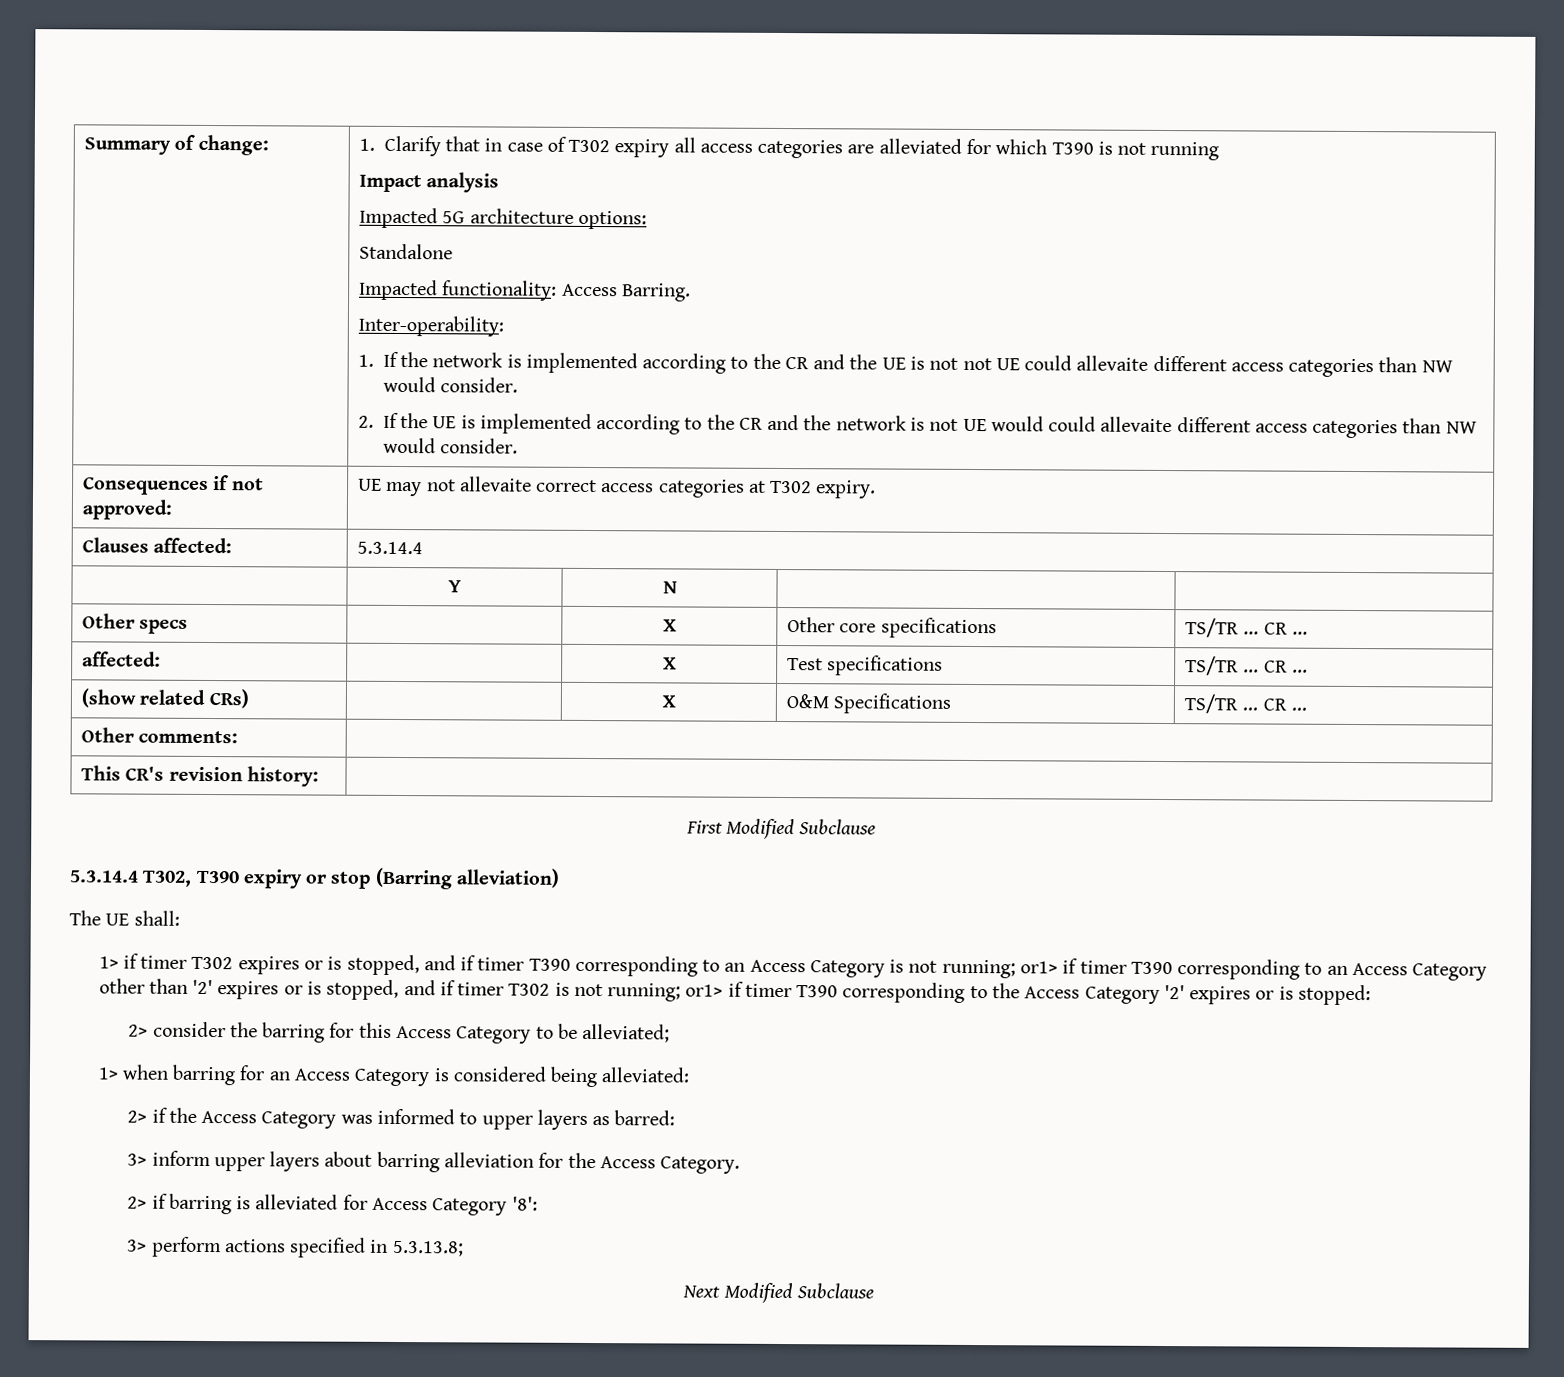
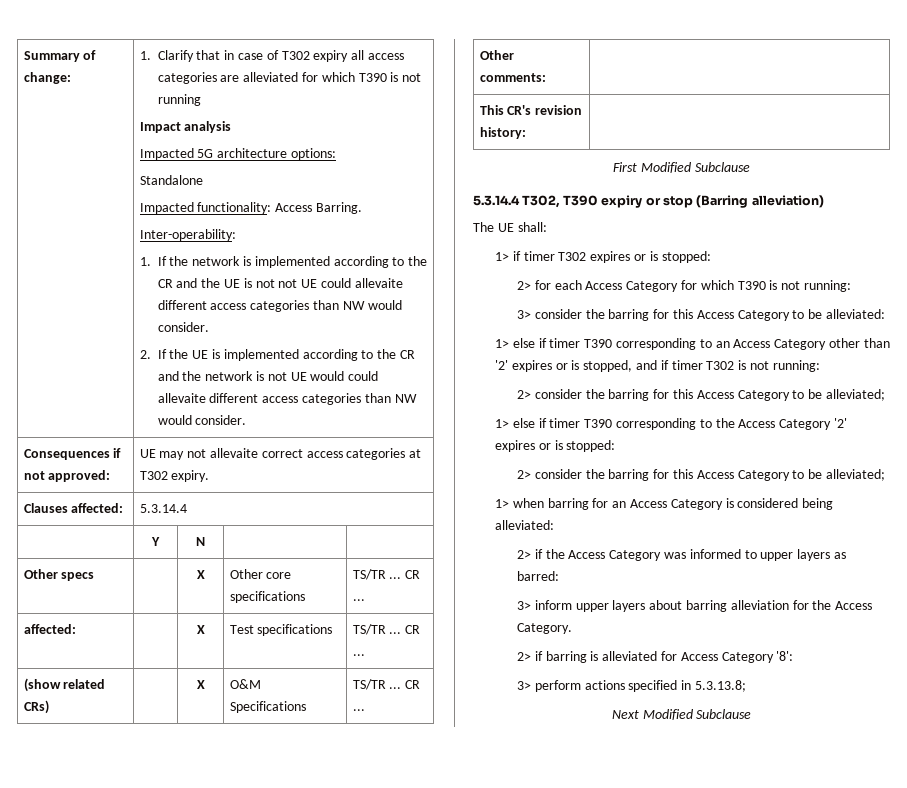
- 1> if timer T302 expires or is stopped, and if timer T390 corresponding to an Access Category is not running; or1> if timer T390 corresponding to an Access Category other than '2' expires or is stopped, and if timer T302 is not running; or1> if timer T390 corresponding to the Access Category '2' expires or is stopped:
+ 1> if timer T302 expires or is stopped:
+ 2> for each Access Category for which T390 is not running:
+ 3> consider the barring for this Access Category to be alleviated:
+ 1> else if timer T390 corresponding to an Access Category other than '2' expires or is stopped, and if timer T302 is not running:
+ 2> consider the barring for this Access Category to be alleviated;
+ 1> else if timer T390 corresponding to the Access Category '2' expires or is stopped:

